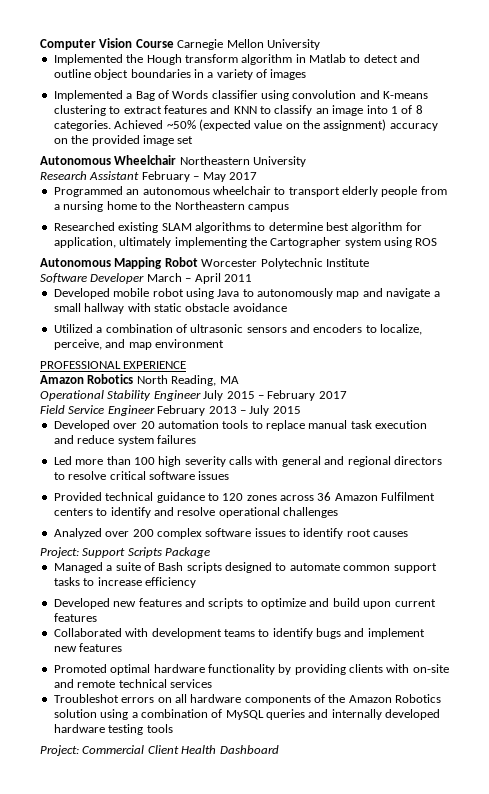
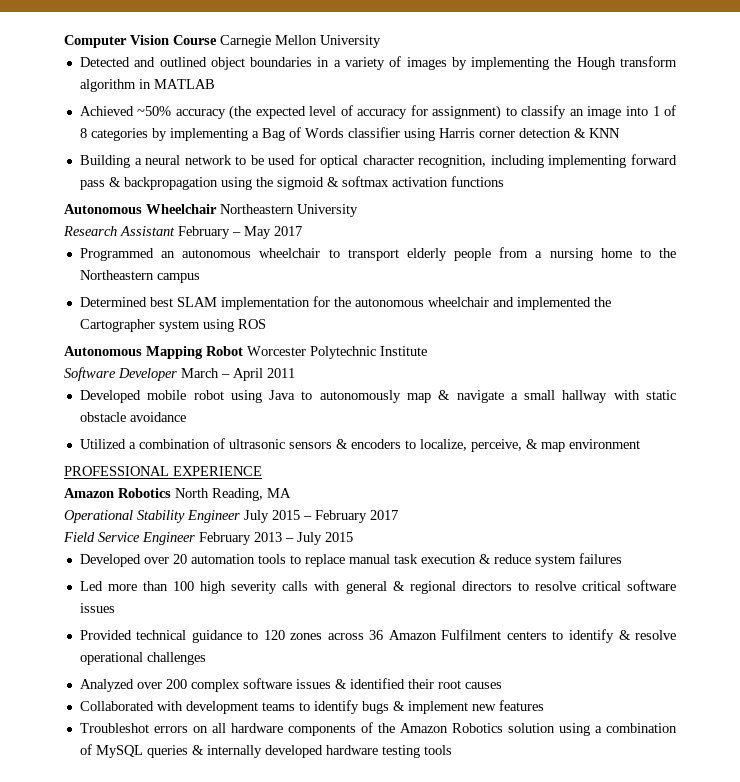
- Implemented the Hough transform algorithm in Matlab to detect and outline object boundaries in a variety of images
- Implemented a Bag of Words classifier using convolution and K-means clustering to extract features and KNN to classify an image into 1 of 8 categories. Achieved ~50% (expected value on the assignment) accuracy on the provided image set
+ Detected and outlined object boundaries in a variety of images by implementing the Hough transform algorithm in MATLAB
+ Achieved ~50% accuracy (the expected level of accuracy for assignment) to classify an image into 1 of 8 categories by implementing a Bag of Words classifier using Harris corner detection & KNN
+ Building a neural network to be used for optical character recognition, including implementing forward pass & backpropagation using the sigmoid & softmax activation functions
- Researched existing SLAM algorithms to determine best algorithm for application, ultimately implementing the Cartographer system using ROS
+ Determined best SLAM implementation for the autonomous wheelchair and implemented the Cartographer system using ROS
- Developed mobile robot using Java to autonomously map and navigate a small hallway with static obstacle avoidance
+ Developed mobile robot using Java to autonomously map & navigate a small hallway with static obstacle avoidance
- Utilized a combination of ultrasonic sensors and encoders to localize, perceive, and map environment
+ Utilized a combination of ultrasonic sensors & encoders to localize, perceive, & map environment
- Developed over 20 automation tools to replace manual task execution and reduce system failures
+ Developed over 20 automation tools to replace manual task execution & reduce system failures
- Led more than 100 high severity calls with general and regional directors to resolve critical software issues
+ Led more than 100 high severity calls with general & regional directors to resolve critical software issues
- Provided technical guidance to 120 zones across 36 Amazon Fulfilment centers to identify and resolve operational challenges
+ Provided technical guidance to 120 zones across 36 Amazon Fulfilment centers to identify & resolve operational challenges
- Analyzed over 200 complex software issues to identify root causes
+ Analyzed over 200 complex software issues & identified their root causes
- Project: Support Scripts Package
- Managed a suite of Bash scripts designed to automate common support tasks to increase efficiency
- Developed new features and scripts to optimize and build upon current features
- Collaborated with development teams to identify bugs and implement new features
+ Collaborated with development teams to identify bugs & implement new features
- Promoted optimal hardware functionality by providing clients with on-site and remote technical services
- Troubleshot errors on all hardware components of the Amazon Robotics solution using a combination of MySQL queries and internally developed hardware testing tools
+ Troubleshot errors on all hardware components of the Amazon Robotics solution using a combination of MySQL queries & internally developed hardware testing tools
- Project: Commercial Client Health Dashboard

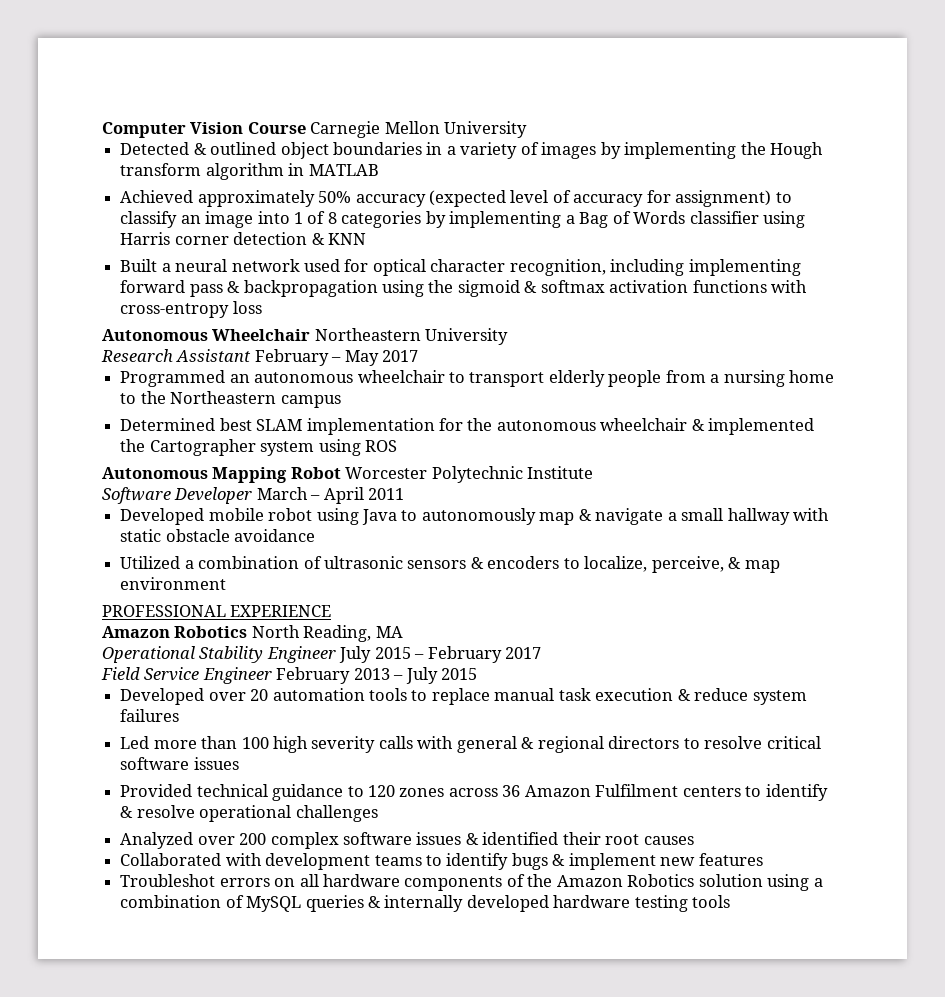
- Detected and outlined object boundaries in a variety of images by implementing the Hough transform algorithm in MATLAB
+ Detected & outlined object boundaries in a variety of images by implementing the Hough transform algorithm in MATLAB
- Achieved ~50% accuracy (the expected level of accuracy for assignment) to classify an image into 1 of 8 categories by implementing a Bag of Words classifier using Harris corner detection & KNN
+ Achieved approximately 50% accuracy (expected level of accuracy for assignment) to classify an image into 1 of 8 categories by implementing a Bag of Words classifier using Harris corner detection & KNN
- Building a neural network to be used for optical character recognition, including implementing forward pass & backpropagation using the sigmoid & softmax activation functions
+ Built a neural network used for optical character recognition, including implementing forward pass & backpropagation using the sigmoid & softmax activation functions with cross-entropy loss
- Determined best SLAM implementation for the autonomous wheelchair and implemented the Cartographer system using ROS
+ Determined best SLAM implementation for the autonomous wheelchair & implemented the Cartographer system using ROS

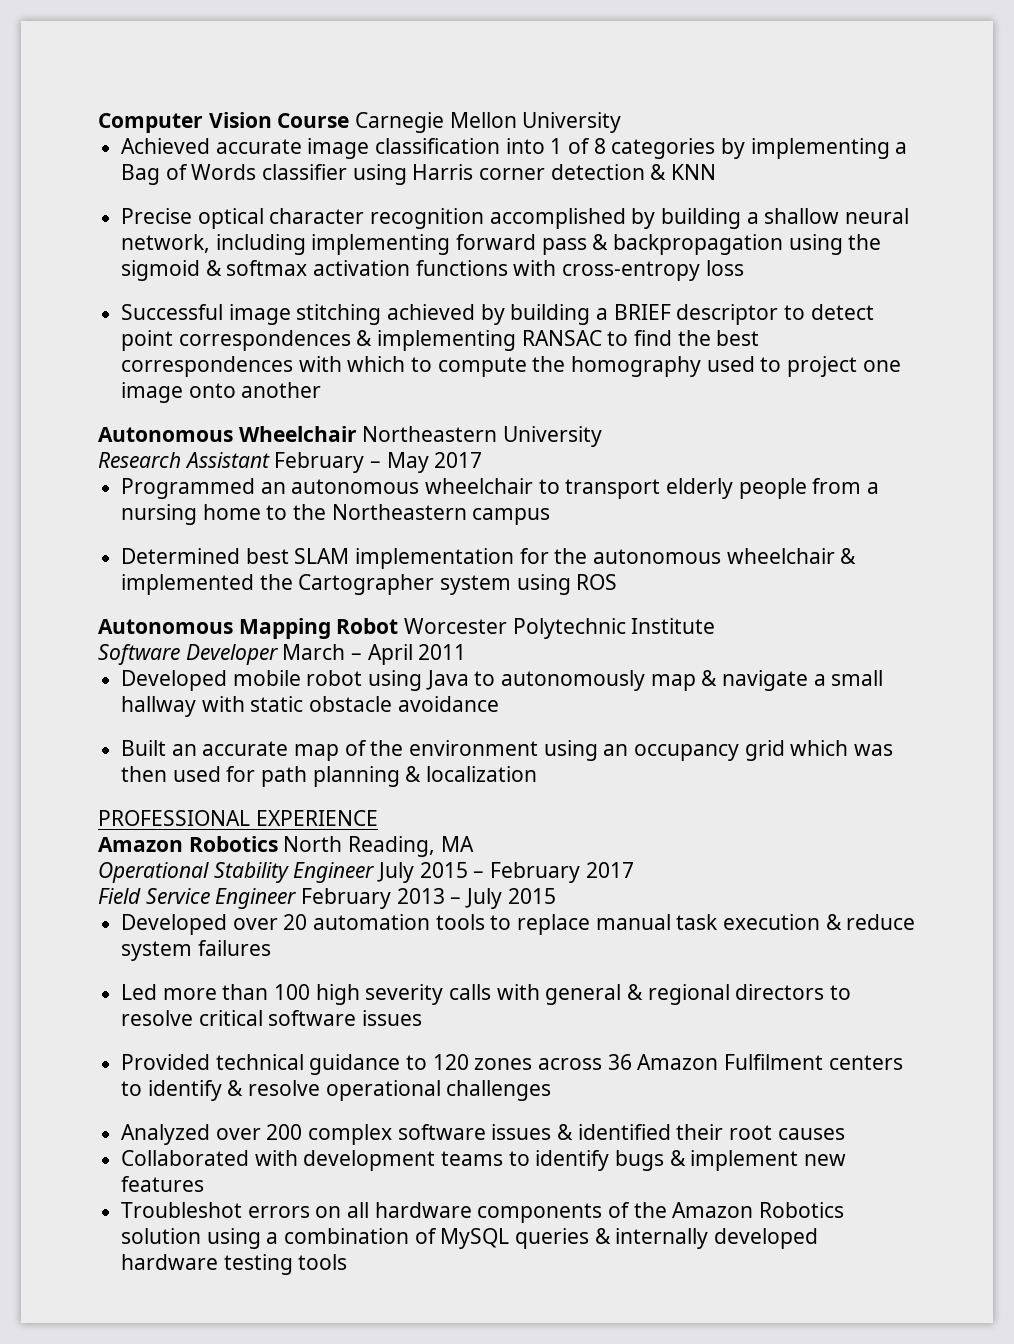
- Detected & outlined object boundaries in a variety of images by implementing the Hough transform algorithm in MATLAB
- Achieved approximately 50% accuracy (expected level of accuracy for assignment) to classify an image into 1 of 8 categories by implementing a Bag of Words classifier using Harris corner detection & KNN
+ Achieved accurate image classification into 1 of 8 categories by implementing a Bag of Words classifier using Harris corner detection & KNN
- Built a neural network used for optical character recognition, including implementing forward pass & backpropagation using the sigmoid & softmax activation functions with cross-entropy loss
+ Precise optical character recognition accomplished by building a shallow neural network, including implementing forward pass & backpropagation using the sigmoid & softmax activation functions with cross-entropy loss
+ Successful image stitching achieved by building a BRIEF descriptor to detect point correspondences & implementing RANSAC to find the best correspondences with which to compute the homography used to project one image onto another
- Utilized a combination of ultrasonic sensors & encoders to localize, perceive, & map environment
+ Built an accurate map of the environment using an occupancy grid which was then used for path planning & localization

